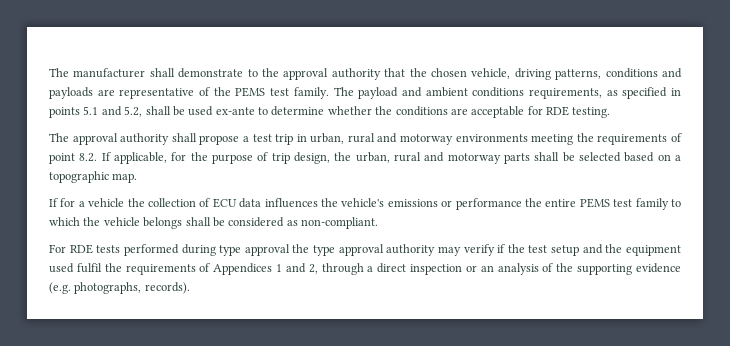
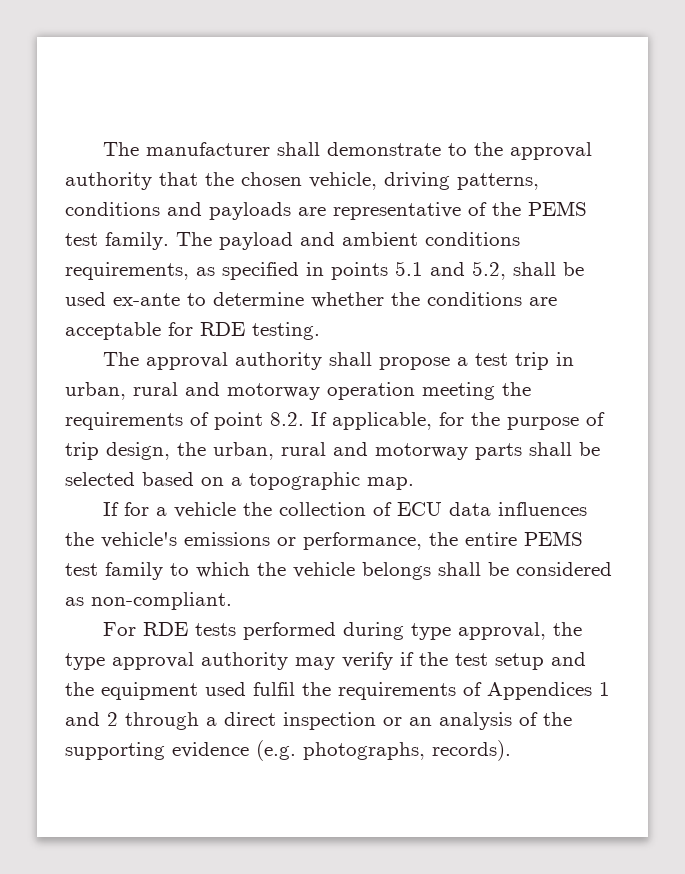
- The approval authority shall propose a test trip in urban, rural and motorway environments meeting the requirements of point 8.2. If applicable, for the purpose of trip design, the urban, rural and motorway parts shall be selected based on a topographic map.
+ The approval authority shall propose a test trip in urban, rural and motorway operation meeting the requirements of point 8.2. If applicable, for the purpose of trip design, the urban, rural and motorway parts shall be selected based on a topographic map.
- If for a vehicle the collection of ECU data influences the vehicle's emissions or performance the entire PEMS test family to which the vehicle belongs shall be considered as non-compliant.
+ If for a vehicle the collection of ECU data influences the vehicle's emissions or performance, the entire PEMS test family to which the vehicle belongs shall be considered as non-compliant.
- For RDE tests performed during type approval the type approval authority may verify if the test setup and the equipment used fulfil the requirements of Appendices 1 and 2, through a direct inspection or an analysis of the supporting evidence (e.g. photographs, records).
+ For RDE tests performed during type approval, the type approval authority may verify if the test setup and the equipment used fulfil the requirements of Appendices 1 and 2 through a direct inspection or an analysis of the supporting evidence (e.g. photographs, records).

